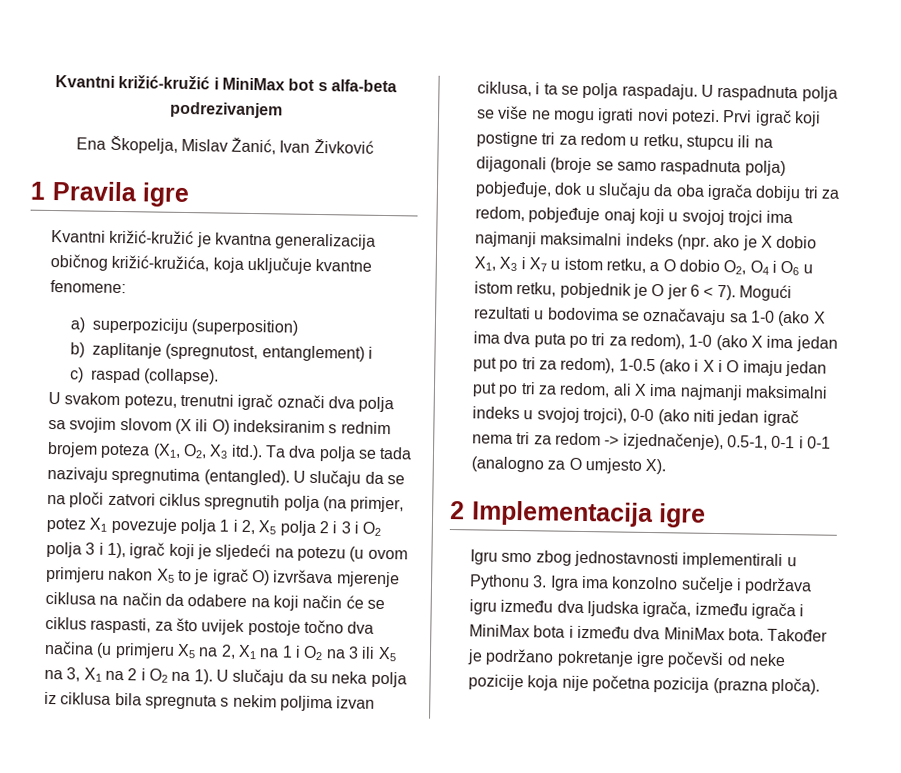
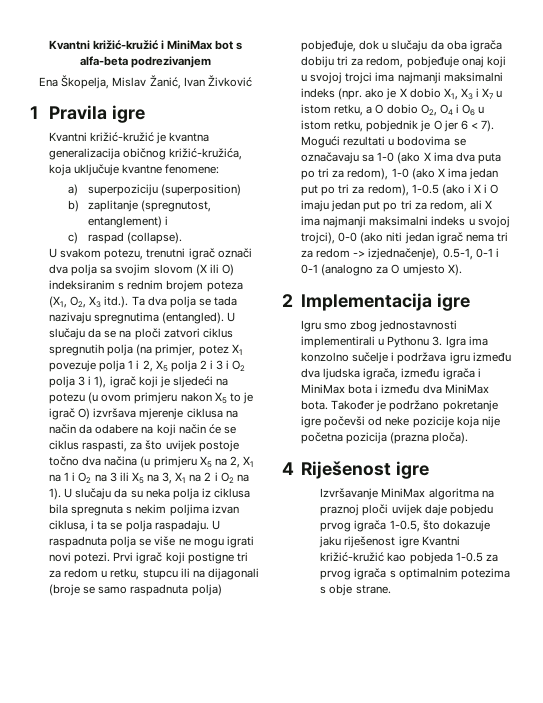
+ 4 Riješenost igre
+ Izvršavanje MiniMax algoritma na praznoj ploči uvijek daje pobjedu prvog igrača 1-0.5, što dokazuje jaku riješenost igre Kvantni križić-kružić kao pobjeda 1-0.5 za prvog igrača s optimalnim potezima s obje strane.

